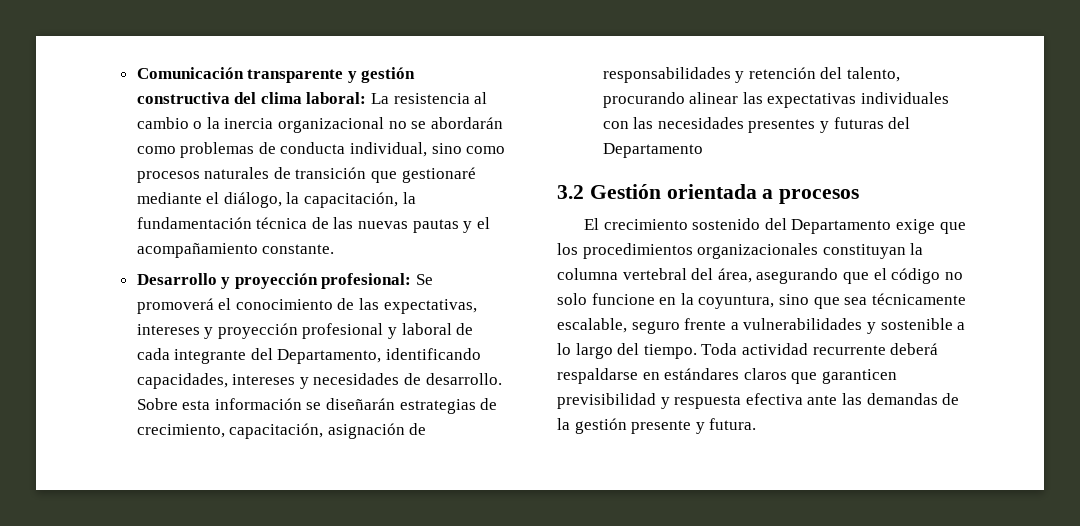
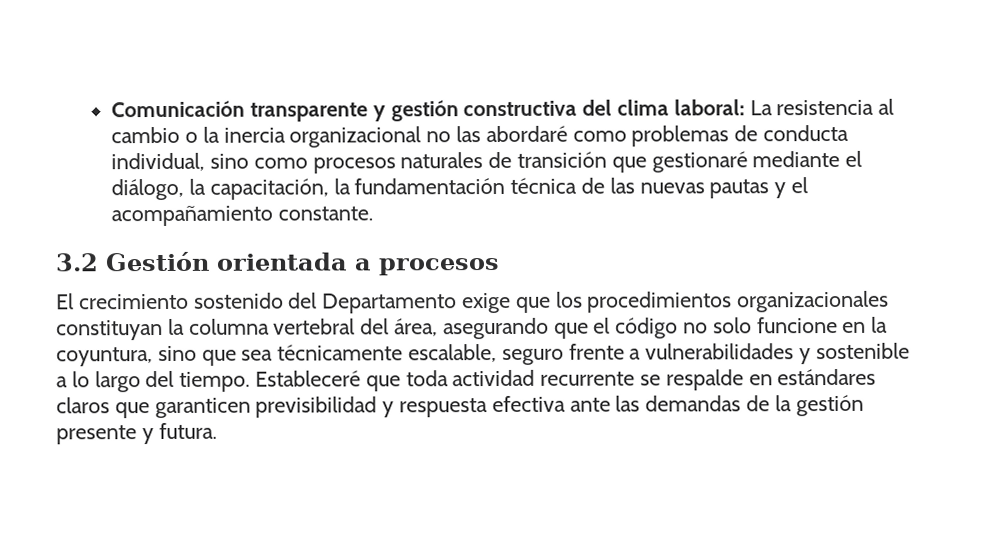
- Comunicación transparente y gestión constructiva del clima laboral: La resistencia al cambio o la inercia organizacional no se abordarán como problemas de conducta individual, sino como procesos naturales de transición que gestionaré mediante el diálogo, la capacitación, la fundamentación técnica de las nuevas pautas y el acompañamiento constante.
+ Comunicación transparente y gestión constructiva del clima laboral: La resistencia al cambio o la inercia organizacional no las abordaré como problemas de conducta individual, sino como procesos naturales de transición que gestionaré mediante el diálogo, la capacitación, la fundamentación técnica de las nuevas pautas y el acompañamiento constante.
- Desarrollo y proyección profesional: Se promoverá el conocimiento de las expectativas, intereses y proyección profesional y laboral de cada integrante del Departamento, identificando capacidades, intereses y necesidades de desarrollo. Sobre esta información se diseñarán estrategias de crecimiento, capacitación, asignación de responsabilidades y retención del talento, procurando alinear las expectativas individuales con las necesidades presentes y futuras del Departamento
- Toda actividad recurrente deberá respaldarse en estándares claros que garanticen previsibilidad y respuesta efectiva ante las demandas de la gestión presente y futura.
+ Estableceré que toda actividad recurrente se respalde en estándares claros que garanticen previsibilidad y respuesta efectiva ante las demandas de la gestión presente y futura.

